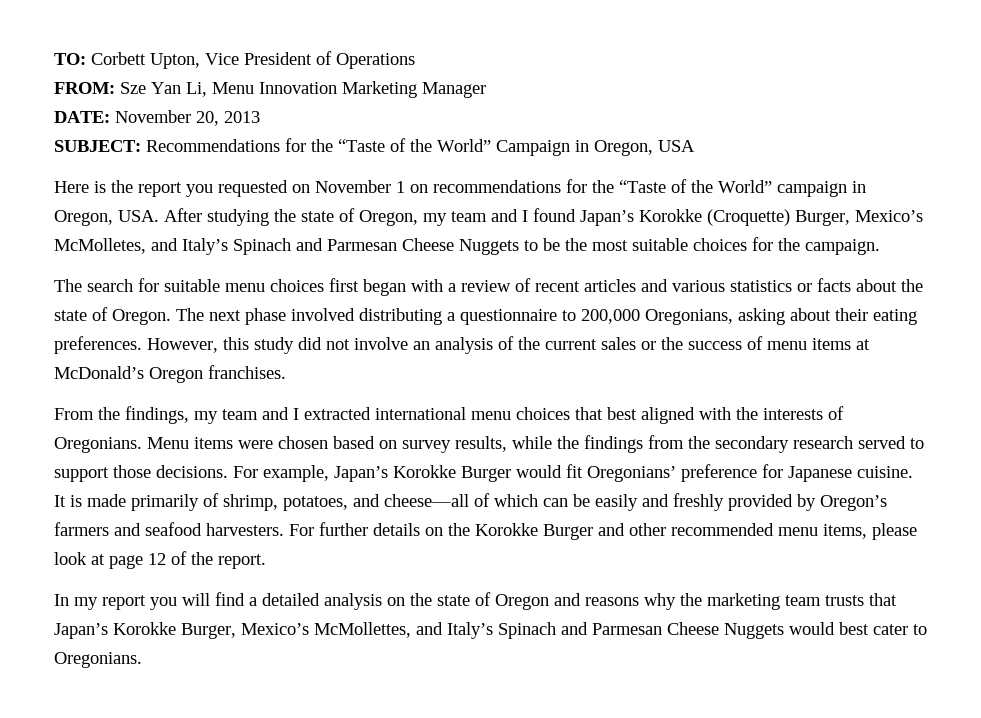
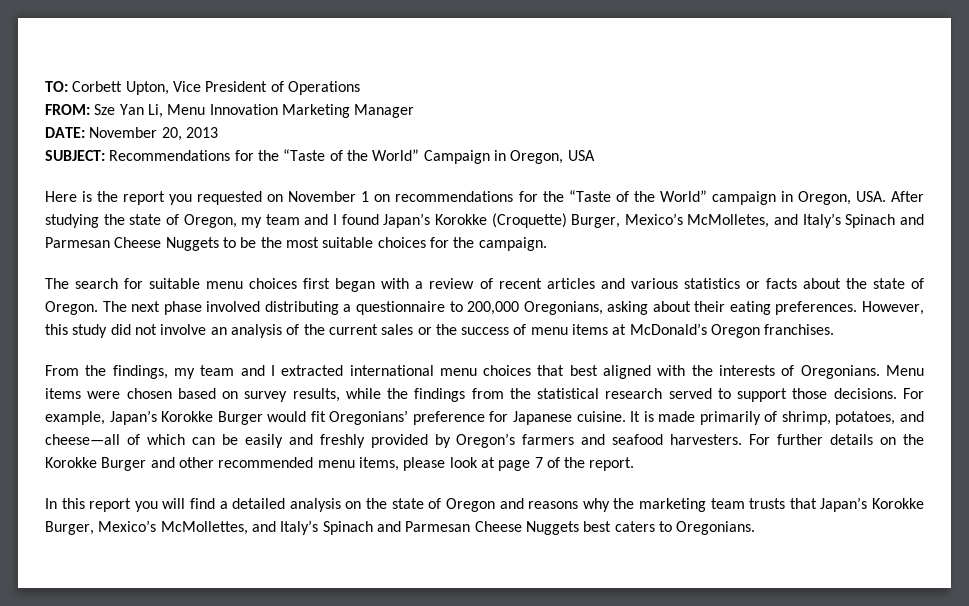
- Menu items were chosen based on survey results, while the findings from the secondary research served to support those decisions.
+ Menu items were chosen based on survey results, while the findings from the statistical research served to support those decisions.
- For further details on the Korokke Burger and other recommended menu items, please look at page 12 of the report.
+ For further details on the Korokke Burger and other recommended menu items, please look at page 7 of the report.
- In my report you will find a detailed analysis on the state of Oregon and reasons why the marketing team trusts that Japan’s Korokke Burger, Mexico’s McMollettes, and Italy’s Spinach and Parmesan Cheese Nuggets would best cater to Oregonians.
+ In this report you will find a detailed analysis on the state of Oregon and reasons why the marketing team trusts that Japan’s Korokke Burger, Mexico’s McMollettes, and Italy’s Spinach and Parmesan Cheese Nuggets best caters to Oregonians.

